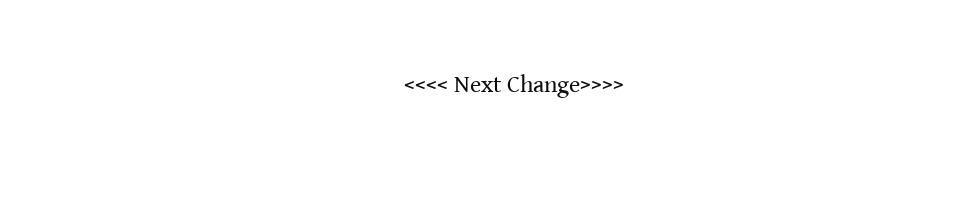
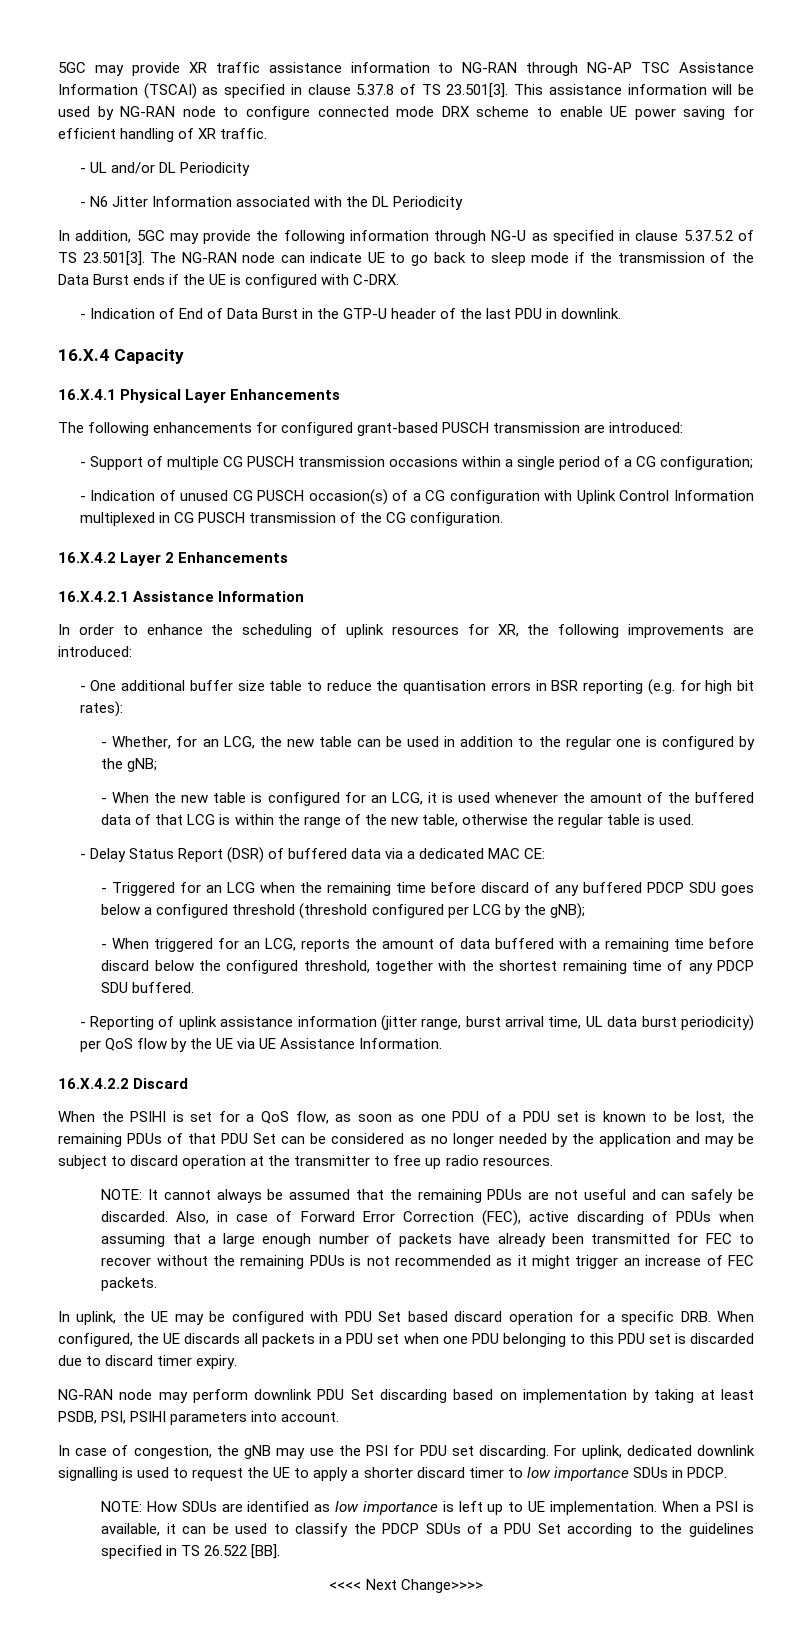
+ 5GC may provide XR traffic assistance information to NG-RAN through NG-AP TSC Assistance Information (TSCAI) as specified in clause 5.37.8 of TS 23.501[3]. This assistance information will be used by NG-RAN node to configure connected mode DRX scheme to enable UE power saving for efficient handling of XR traffic.
+ - UL and/or DL Periodicity
+ - N6 Jitter Information associated with the DL Periodicity
+ In addition, 5GC may provide the following information through NG-U as specified in clause 5.37.5.2 of TS 23.501[3]. The NG-RAN node can indicate UE to go back to sleep mode if the transmission of the Data Burst ends if the UE is configured with C-DRX.
+ - Indication of End of Data Burst in the GTP-U header of the last PDU in downlink.
+ 16.X.4 Capacity
+ 16.X.4.1 Physical Layer Enhancements
+ The following enhancements for configured grant-based PUSCH transmission are introduced:
+ - Support of multiple CG PUSCH transmission occasions within a single period of a CG configuration;
+ - Indication of unused CG PUSCH occasion(s) of a CG configuration with Uplink Control Information multiplexed in CG PUSCH transmission of the CG configuration.
+ 16.X.4.2 Layer 2 Enhancements
+ 16.X.4.2.1 Assistance Information
+ In order to enhance the scheduling of uplink resources for XR, the following improvements are introduced:
+ - One additional buffer size table to reduce the quantisation errors in BSR reporting (e.g. for high bit rates):
+ - Whether, for an LCG, the new table can be used in addition to the regular one is configured by the gNB;
+ - When the new table is configured for an LCG, it is used whenever the amount of the buffered data of that LCG is within the range of the new table, otherwise the regular table is used.
+ - Delay Status Report (DSR) of buffered data via a dedicated MAC CE:
+ - Triggered for an LCG when the remaining time before discard of any buffered PDCP SDU goes below a configured threshold (threshold configured per LCG by the gNB);
+ - When triggered for an LCG, reports the amount of data buffered with a remaining time before discard below the configured threshold, together with the shortest remaining time of any PDCP SDU buffered.
+ - Reporting of uplink assistance information (jitter range, burst arrival time, UL data burst periodicity) per QoS flow by the UE via UE Assistance Information.
+ 16.X.4.2.2 Discard
+ When the PSIHI is set for a QoS flow, as soon as one PDU of a PDU set is known to be lost, the remaining PDUs of that PDU Set can be considered as no longer needed by the application and may be subject to discard operation at the transmitter to free up radio resources.
+ NOTE: It cannot always be assumed that the remaining PDUs are not useful and can safely be discarded. Also, in case of Forward Error Correction (FEC), active discarding of PDUs when assuming that a large enough number of packets have already been transmitted for FEC to recover without the remaining PDUs is not recommended as it might trigger an increase of FEC packets.
+ In uplink, the UE may be configured with PDU Set based discard operation for a specific DRB. When configured, the UE discards all packets in a PDU set when one PDU belonging to this PDU set is discarded due to discard timer expiry.
+ NG-RAN node may perform downlink PDU Set discarding based on implementation by taking at least PSDB, PSI, PSIHI parameters into account.
+ In case of congestion, the gNB may use the PSI for PDU set discarding. For uplink, dedicated downlink signalling is used to request the UE to apply a shorter discard timer to low importance SDUs in PDCP.
+ NOTE: How SDUs are identified as low importance is left up to UE implementation. When a PSI is available, it can be used to classify the PDCP SDUs of a PDU Set according to the guidelines specified in TS 26.522 [BB].

